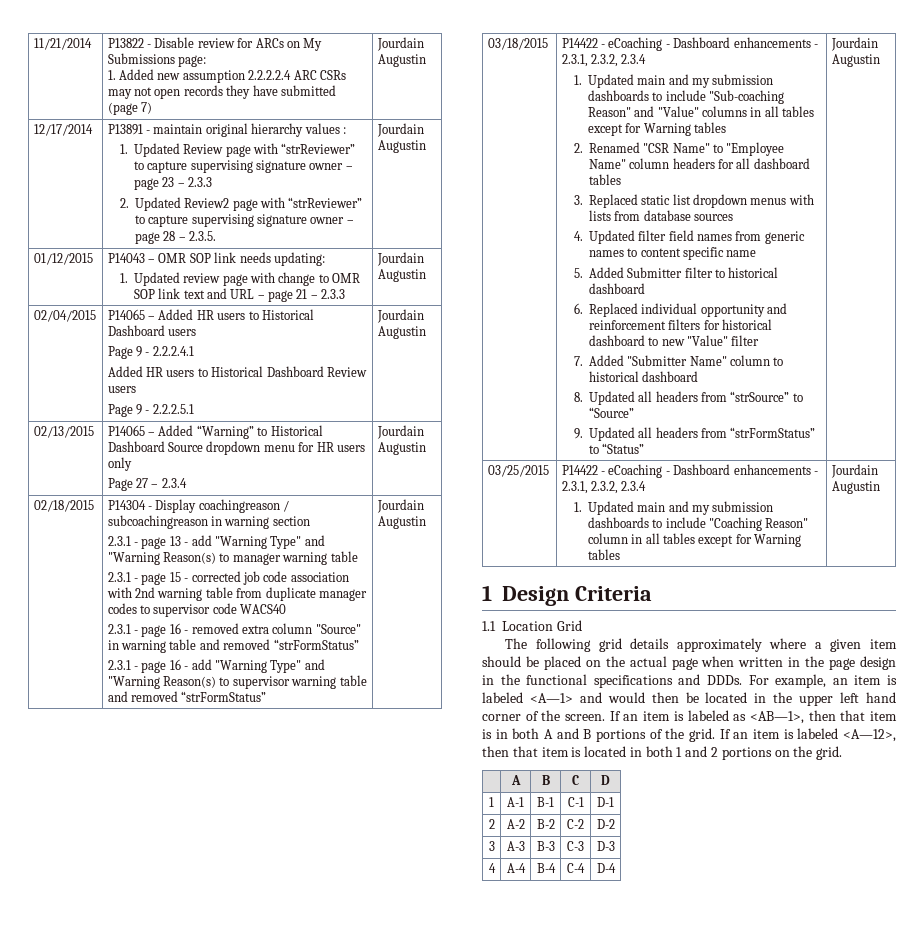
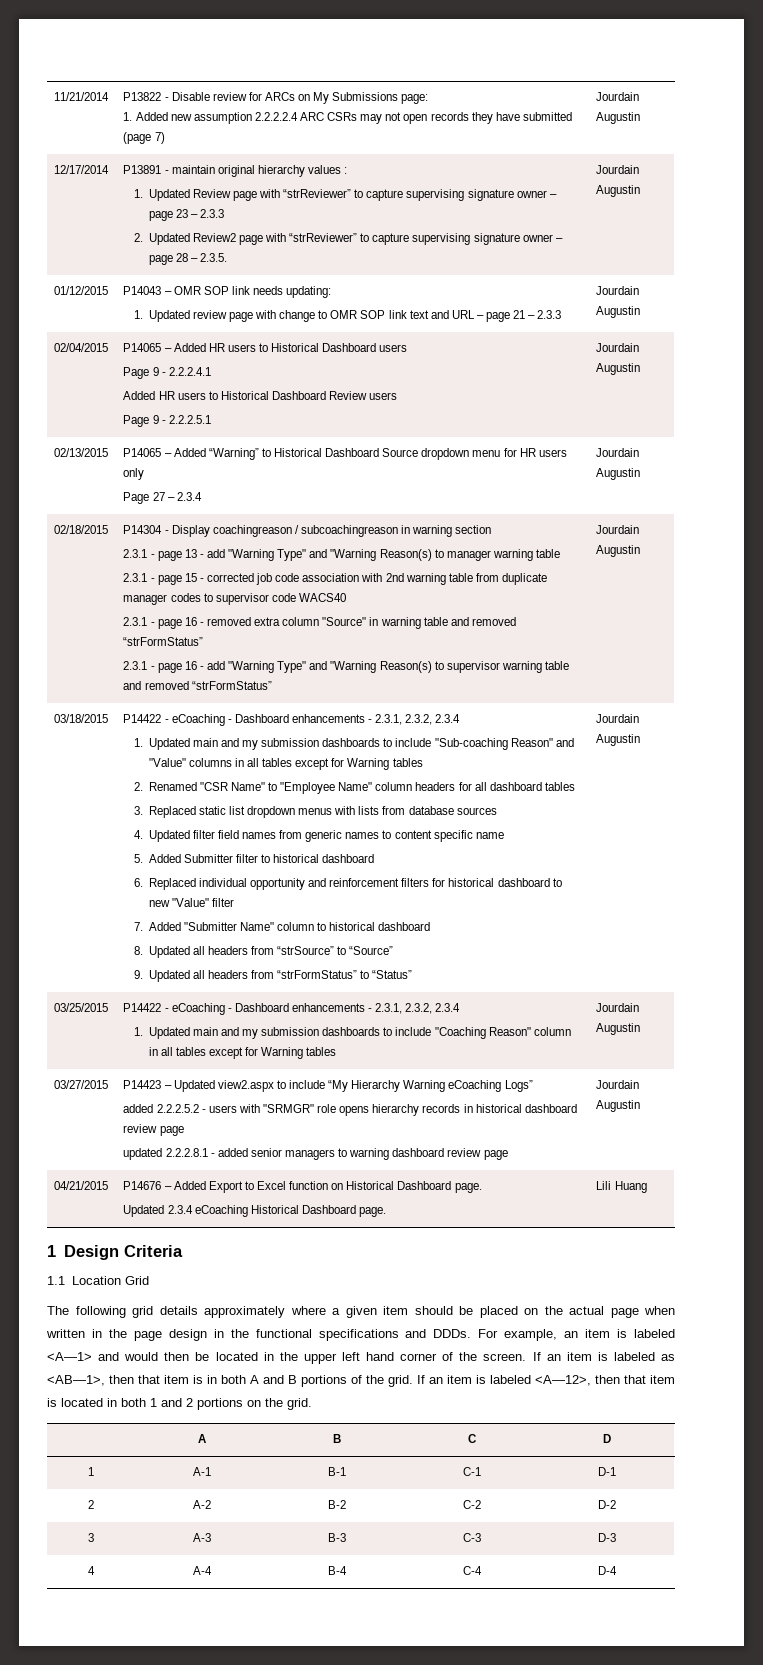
+ 03/27/2015 | P14423 – Updated view2.aspx to include “My Hierarchy Warning eCoaching Logs”
+ added 2.2.2.5.2 - users with "SRMGR" role opens hierarchy records in historical dashboard review page
+ updated 2.2.2.8.1 - added senior managers to warning dashboard review page | Jourdain Augustin
+ 04/21/2015 | P14676 – Added Export to Excel function on Historical Dashboard page.
+ Updated 2.3.4 eCoaching Historical Dashboard page. | Lili Huang

